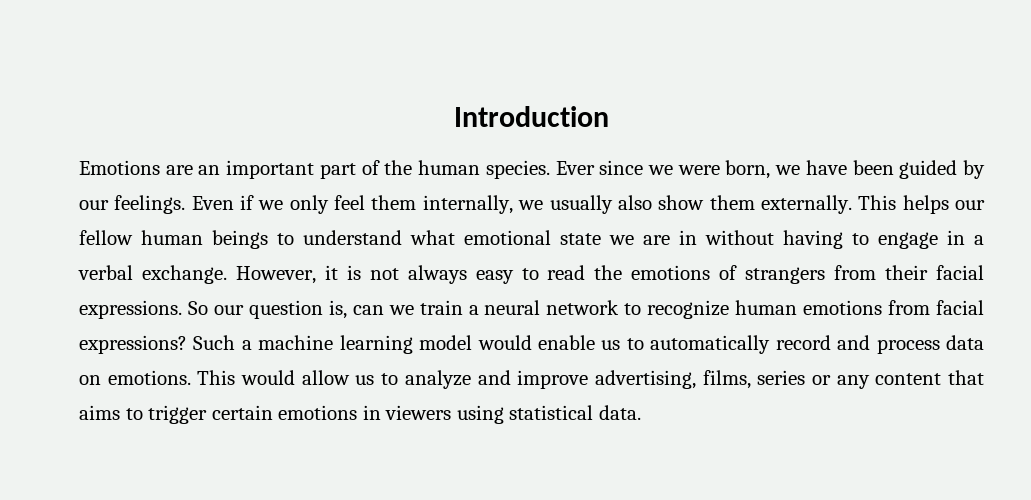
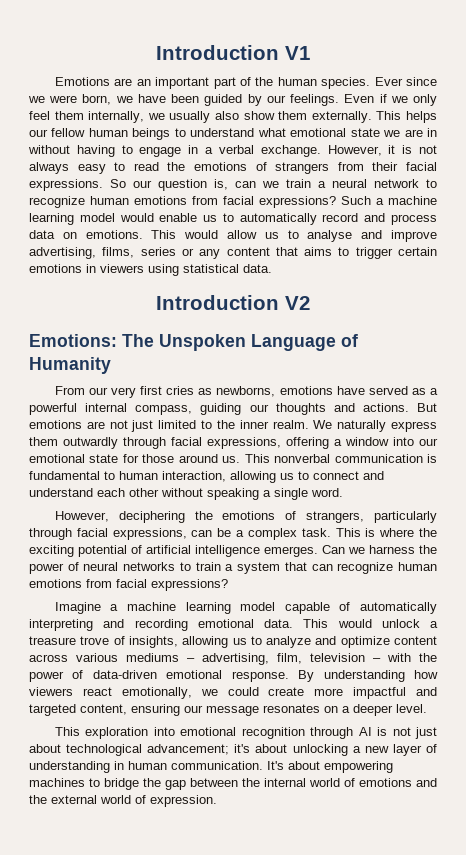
- Introduction
+ Introduction V1
- This would allow us to analyze and improve advertising, films, series or any content that aims to trigger certain emotions in viewers using statistical data.
+ This would allow us to analyse and improve advertising, films, series or any content that aims to trigger certain emotions in viewers using statistical data.
+ Introduction V2
+ Emotions: The Unspoken Language of Humanity
+ From our very first cries as newborns, emotions have served as a powerful internal compass, guiding our thoughts and actions. But emotions are not just limited to the inner realm. We naturally express them outwardly through facial expressions, offering a window into our emotional state for those around us. This nonverbal communication is fundamental to human interaction, allowing us to connect and understand each other without speaking a single word.
+ However, deciphering the emotions of strangers, particularly through facial expressions, can be a complex task. This is where the exciting potential of artificial intelligence emerges. Can we harness the power of neural networks to train a system that can recognize human emotions from facial expressions?
+ Imagine a machine learning model capable of automatically interpreting and recording emotional data. This would unlock a treasure trove of insights, allowing us to analyze and optimize content across various mediums – advertising, film, television – with the power of data-driven emotional response. By understanding how viewers react emotionally, we could create more impactful and targeted content, ensuring our message resonates on a deeper level.
+ This exploration into emotional recognition through AI is not just about technological advancement; it's about unlocking a new layer of understanding in human communication. It's about empowering machines to bridge the gap between the internal world of emotions and the external world of expression.

